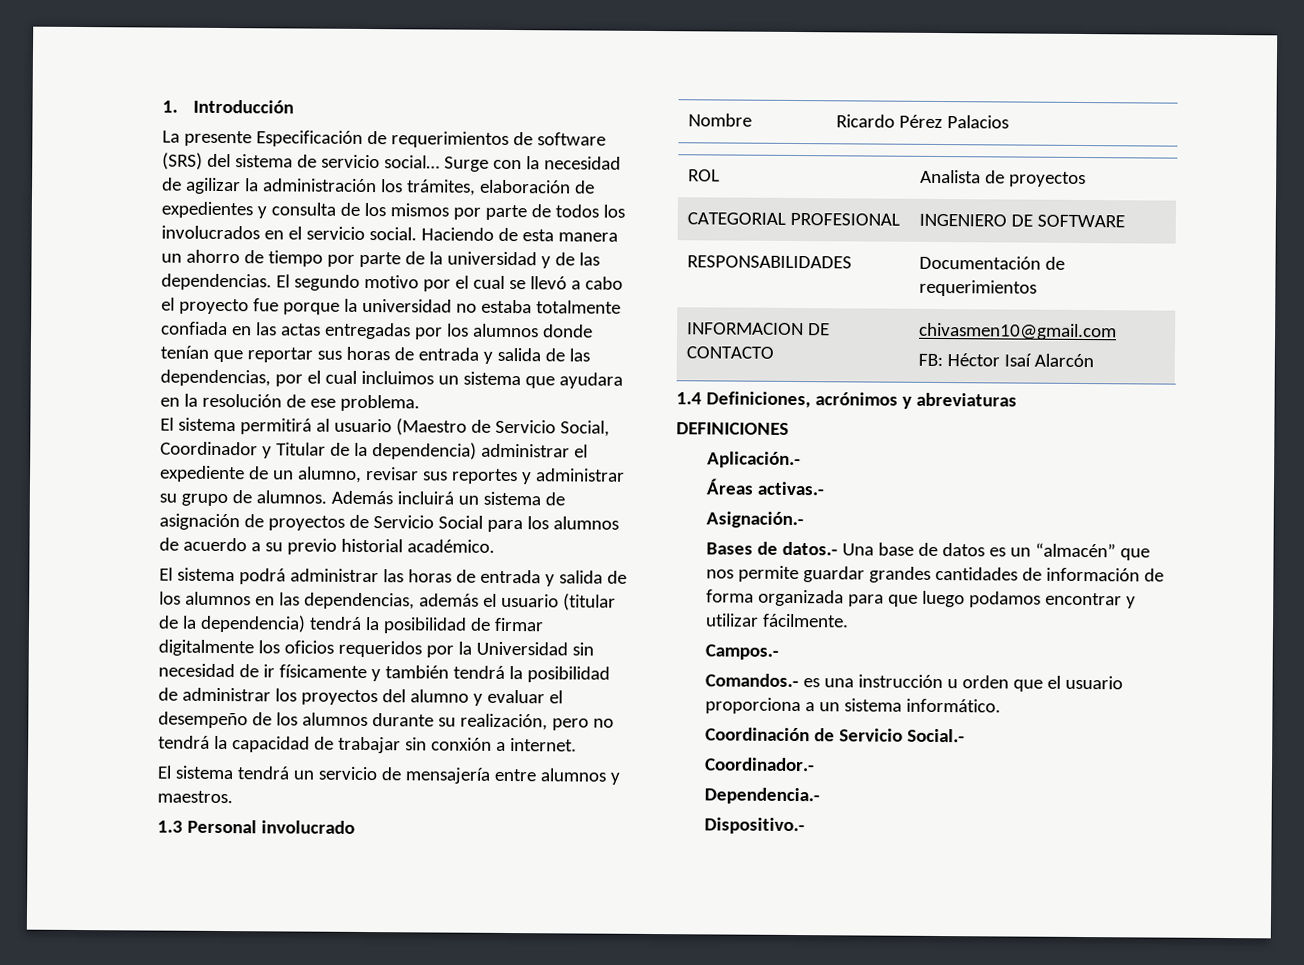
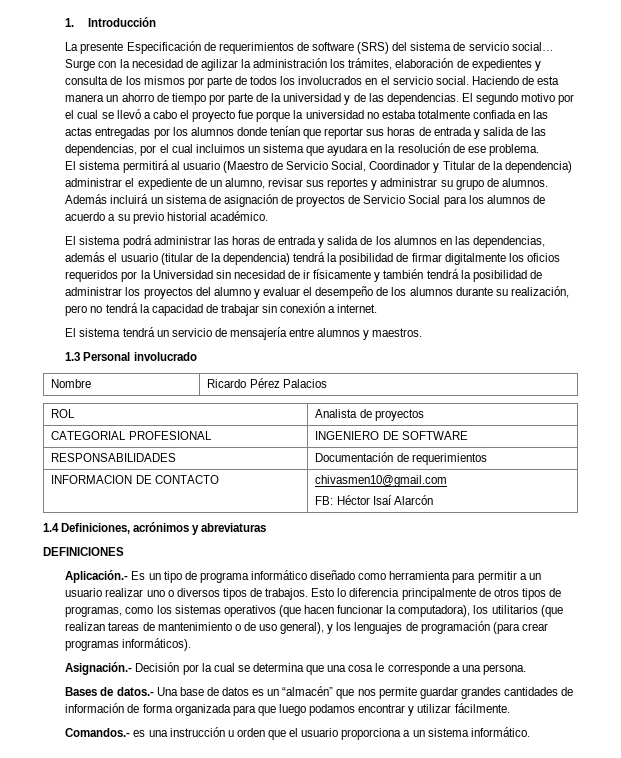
- El sistema podrá administrar las horas de entrada y salida de los alumnos en las dependencias, además el usuario (titular de la dependencia) tendrá la posibilidad de firmar digitalmente los oficios requeridos por la Universidad sin necesidad de ir físicamente y también tendrá la posibilidad de administrar los proyectos del alumno y evaluar el desempeño de los alumnos durante su realización, pero no tendrá la capacidad de trabajar sin conxión a internet.
+ El sistema podrá administrar las horas de entrada y salida de los alumnos en las dependencias, además el usuario (titular de la dependencia) tendrá la posibilidad de firmar digitalmente los oficios requeridos por la Universidad sin necesidad de ir físicamente y también tendrá la posibilidad de administrar los proyectos del alumno y evaluar el desempeño de los alumnos durante su realización, pero no tendrá la capacidad de trabajar sin conexión a internet.
- Aplicación.-
- Áreas activas.-
- Asignación.-
+ Aplicación.- Es un tipo de programa informático diseñado como herramienta para permitir a un usuario realizar uno o diversos tipos de trabajos. Esto lo diferencia principalmente de otros tipos de programas, como los sistemas operativos (que hacen funcionar la computadora), los utilitarios (que realizan tareas de mantenimiento o de uso general), y los lenguajes de programación (para crear programas informáticos).
+ Asignación.- Decisión por la cual se determina que una cosa le corresponde a una persona.
- Campos.-
- Coordinación de Servicio Social.-
- Coordinador.-
- Dependencia.-
- Dispositivo.-

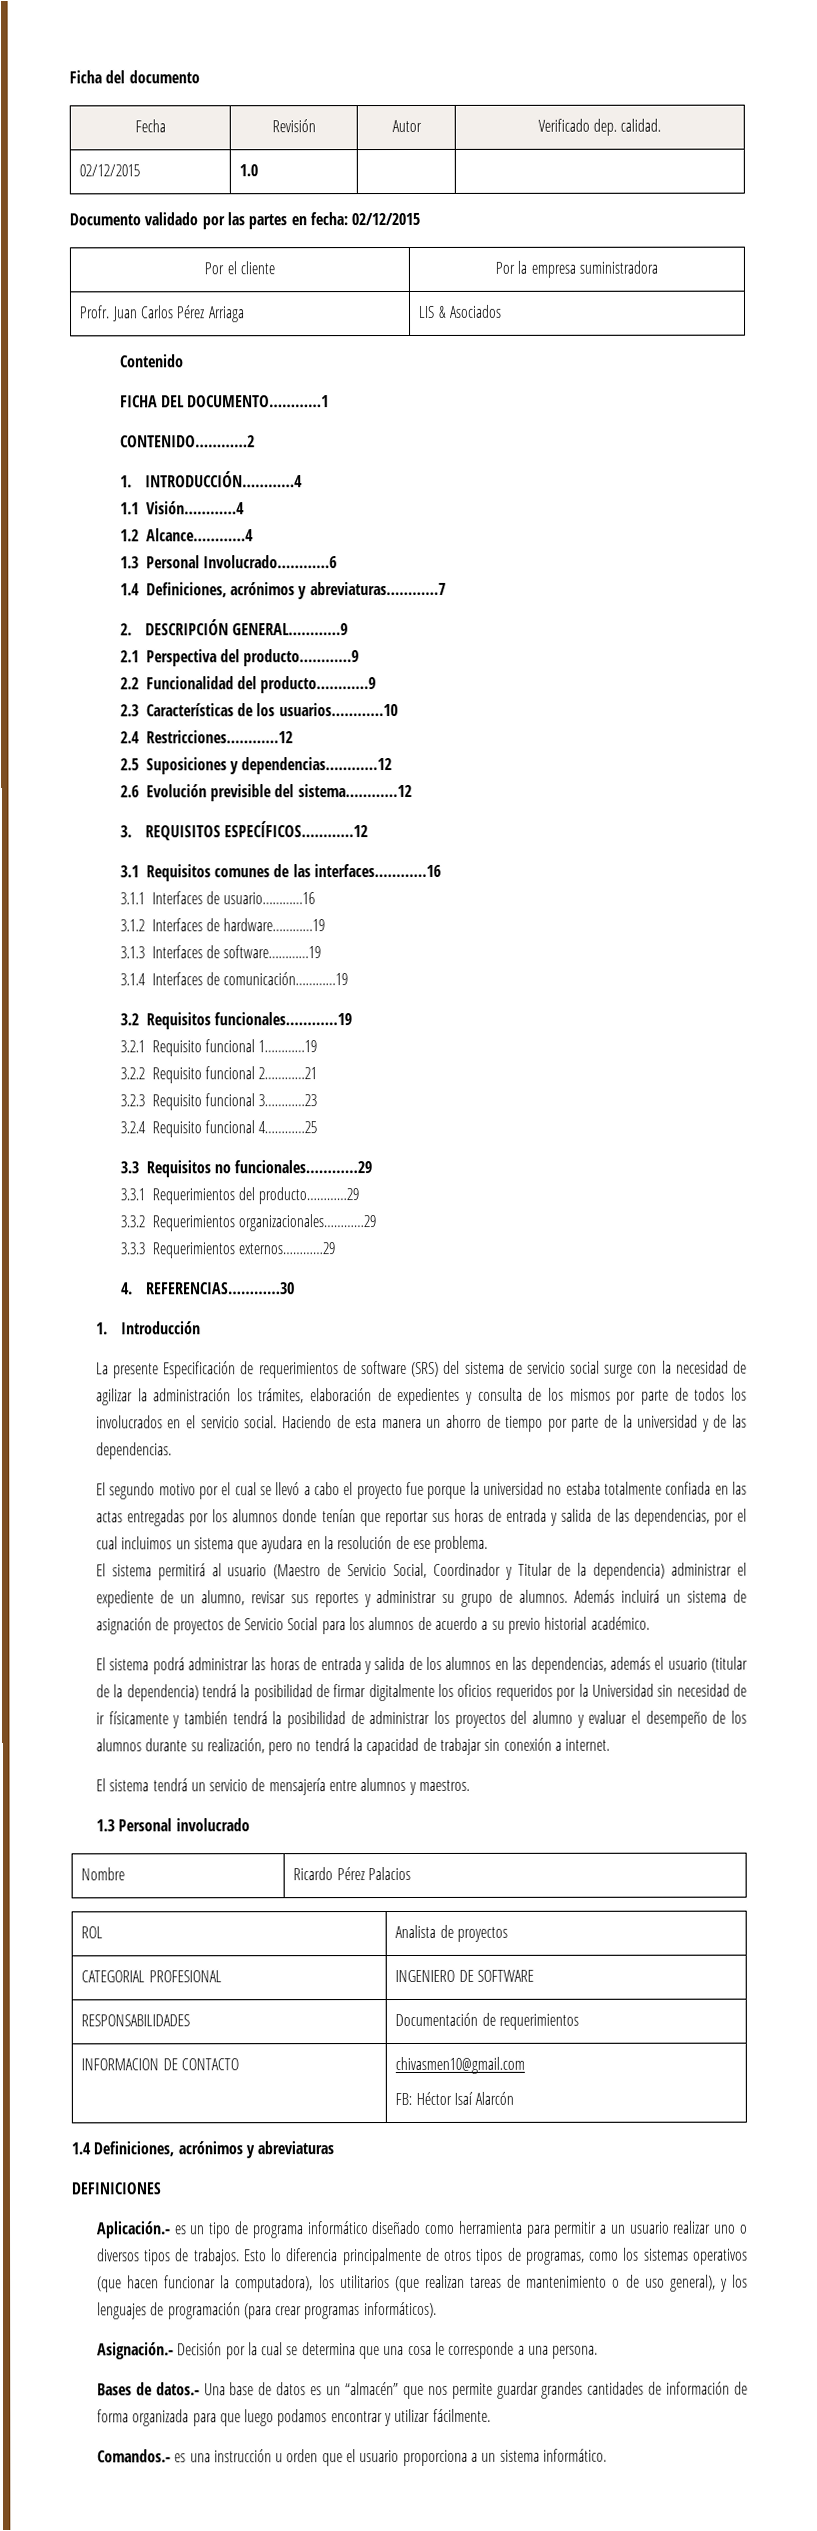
+ Ficha del documento
+ Fecha | Revisión | Autor | Verificado dep. calidad.
+ 02/12/2015 | 1.0 | |
+ Documento validado por las partes en fecha: 02/12/2015
+ Por el cliente | Por la empresa suministradora
+ Profr. Juan Carlos Pérez Arriaga | LIS & Asociados
+ Contenido
+ FICHA DEL DOCUMENTO…………1
+ CONTENIDO…………2
+ 1. INTRODUCCIÓN…………4
+ 1.1 Visión…………4
+ 1.2 Alcance…………4
+ 1.3 Personal Involucrado…………6
+ 1.4 Definiciones, acrónimos y abreviaturas…………7
+ 2. DESCRIPCIÓN GENERAL…………9
+ 2.1 Perspectiva del producto…………9
+ 2.2 Funcionalidad del producto…………9
+ 2.3 Características de los usuarios…………10
+ 2.4 Restricciones…………12
+ 2.5 Suposiciones y dependencias…………12
+ 2.6 Evolución previsible del sistema…………12
+ 3. REQUISITOS ESPECÍFICOS…………12
+ 3.1 Requisitos comunes de las interfaces…………16
+ 3.1.1 Interfaces de usuario…………16
+ 3.1.2 Interfaces de hardware…………19
+ 3.1.3 Interfaces de software…………19
+ 3.1.4 Interfaces de comunicación…………19
+ 3.2 Requisitos funcionales…………19
+ 3.2.1 Requisito funcional 1…………19
+ 3.2.2 Requisito funcional 2…………21
+ 3.2.3 Requisito funcional 3…………23
+ 3.2.4 Requisito funcional 4…………25
+ 3.3 Requisitos no funcionales…………29
+ 3.3.1 Requerimientos del producto…………29
+ 3.3.2 Requerimientos organizacionales…………29
+ 3.3.3 Requerimientos externos…………29
+ 4. REFERENCIAS…………30
- La presente Especificación de requerimientos de software (SRS) del sistema de servicio social… Surge con la necesidad de agilizar la administración los trámites, elaboración de expedientes y consulta de los mismos por parte de todos los involucrados en el servicio social.
+ La presente Especificación de requerimientos de software (SRS) del sistema de servicio social surge con la necesidad de agilizar la administración los trámites, elaboración de expedientes y consulta de los mismos por parte de todos los involucrados en el servicio social.
- Haciendo de esta manera un ahorro de tiempo por parte de la universidad y de las dependencias. El segundo motivo por el cual se llevó a cabo el proyecto fue porque la universidad no estaba totalmente confiada en las actas entregadas por los alumnos donde tenían que reportar sus horas de entrada y salida de las dependencias, por el cual incluimos un sistema que ayudara en la resolución de ese problema.
+ Haciendo de esta manera un ahorro de tiempo por parte de la universidad y de las dependencias.
+ El segundo motivo por el cual se llevó a cabo el proyecto fue porque la universidad no estaba totalmente confiada en las actas entregadas por los alumnos donde tenían que reportar sus horas de entrada y salida de las dependencias, por el cual incluimos un sistema que ayudara en la resolución de ese problema.
- Aplicación.- Es un tipo de programa informático diseñado como herramienta para permitir a un usuario realizar uno o diversos tipos de trabajos.
+ Aplicación.- es un tipo de programa informático diseñado como herramienta para permitir a un usuario realizar uno o diversos tipos de trabajos.

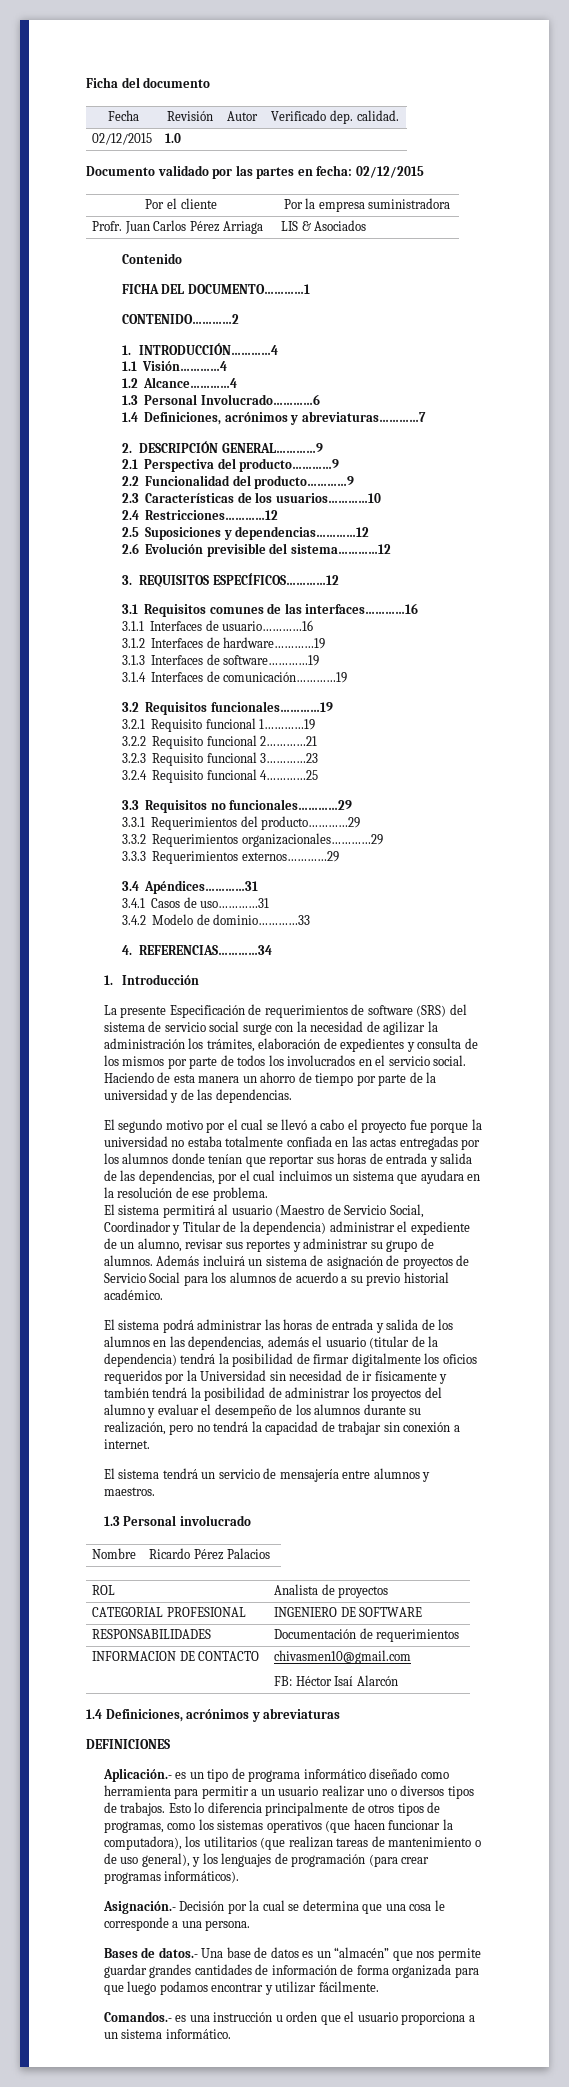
- 4. REFERENCIAS…………30
+ 3.4 Apéndices…………31
+ 3.4.1 Casos de uso…………31
+ 3.4.2 Modelo de dominio…………33
+ 4. REFERENCIAS…………34

